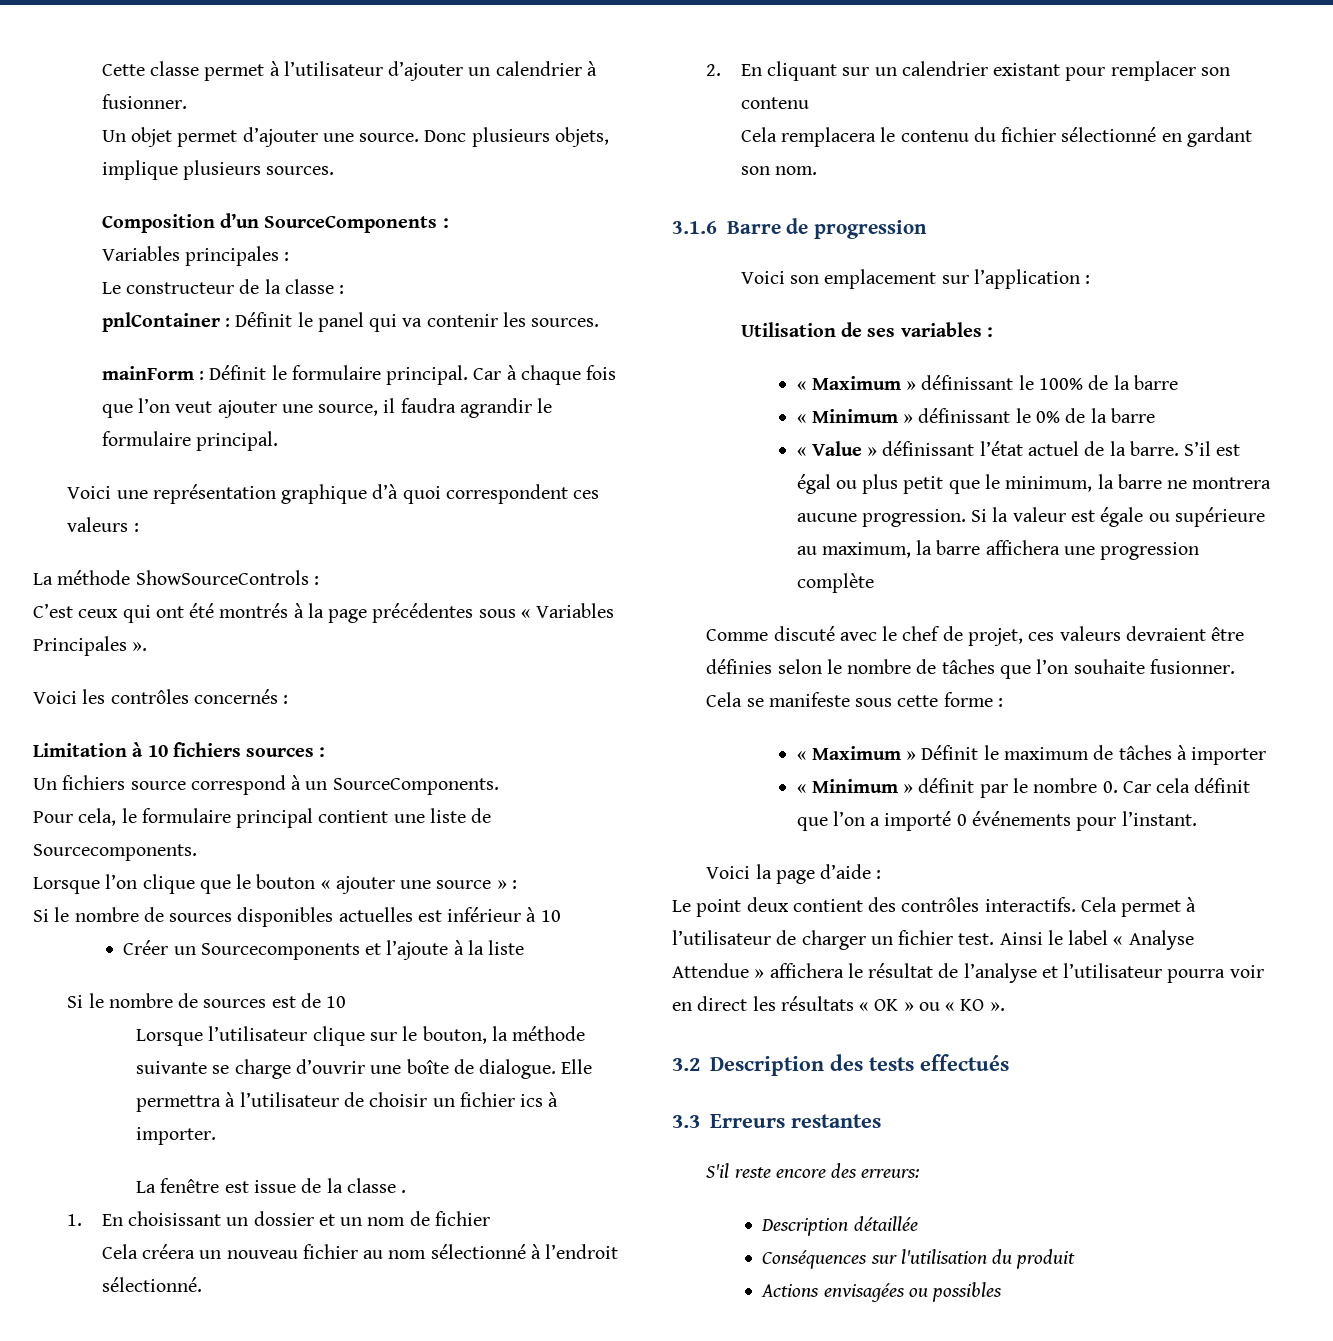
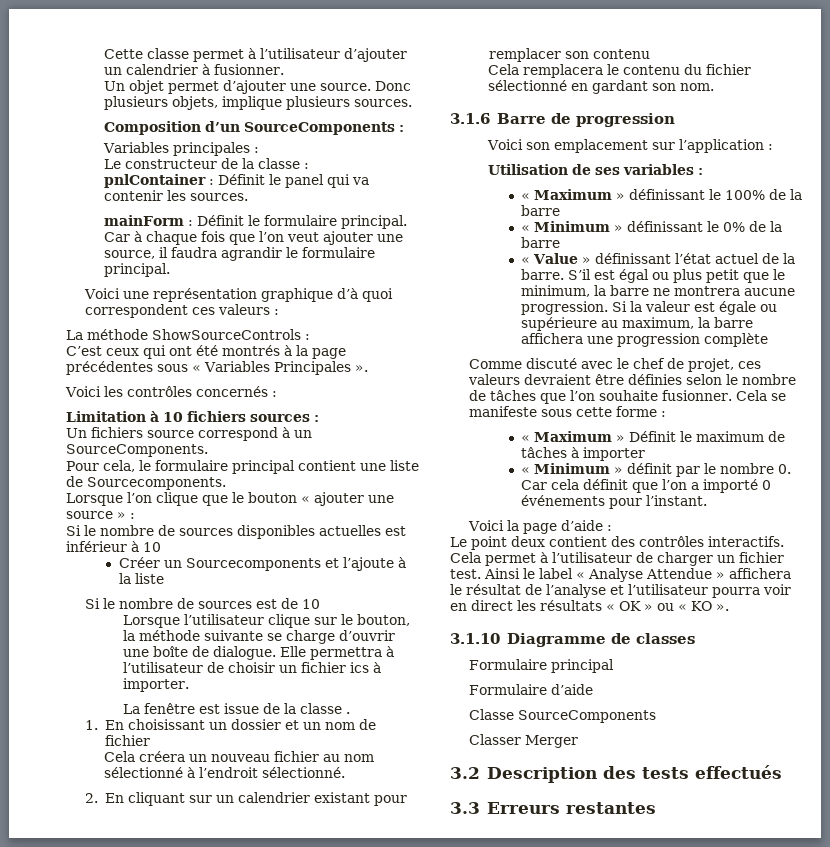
+ 3.1.10 Diagramme de classes
+ Formulaire principal
+ Formulaire d’aide
+ Classe SourceComponents
+ Classer Merger
- S'il reste encore des erreurs:
- Description détaillée
- Conséquences sur l'utilisation du produit
- Actions envisagées ou possibles

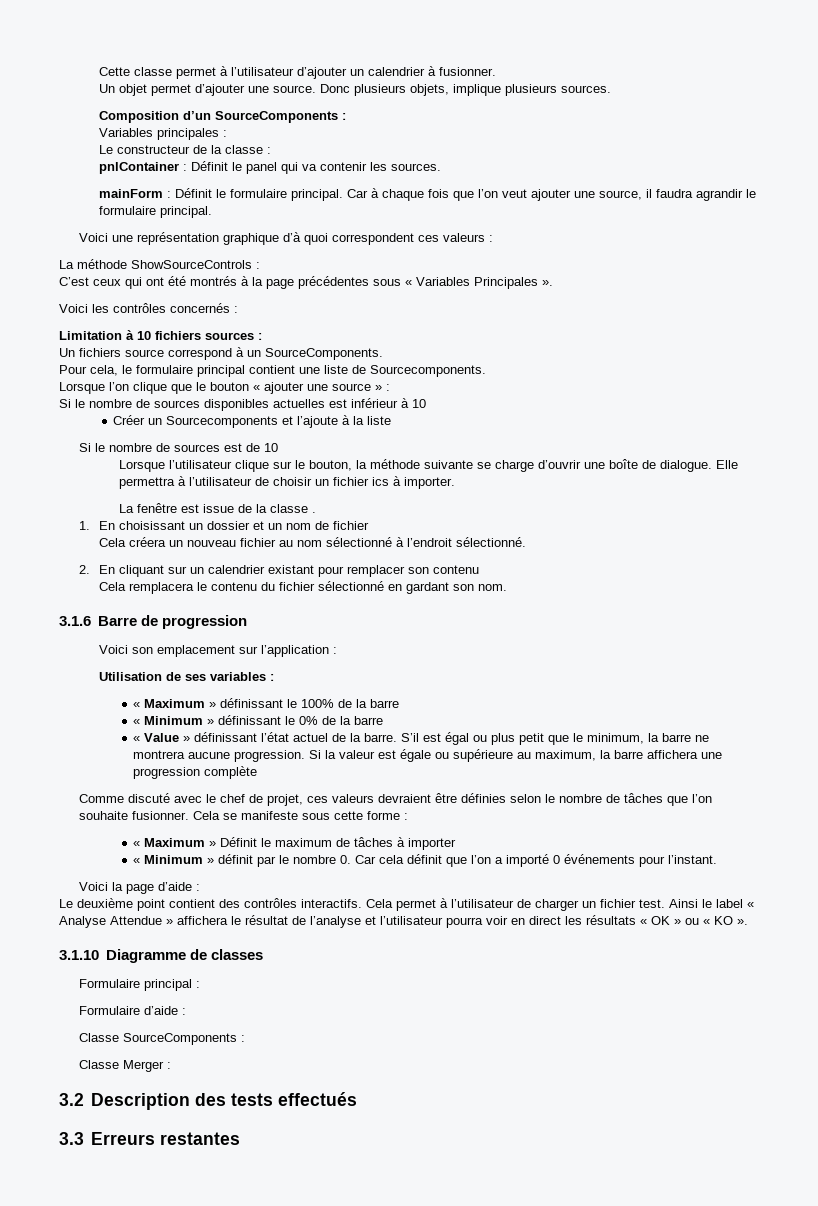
- Le point deux contient des contrôles interactifs.
+ Le deuxième point contient des contrôles interactifs.
- Formulaire principal
+ Formulaire principal :
- Formulaire d’aide
+ Formulaire d’aide :
- Classe SourceComponents
- Classer Merger
+ Classe SourceComponents :
+ Classe Merger :

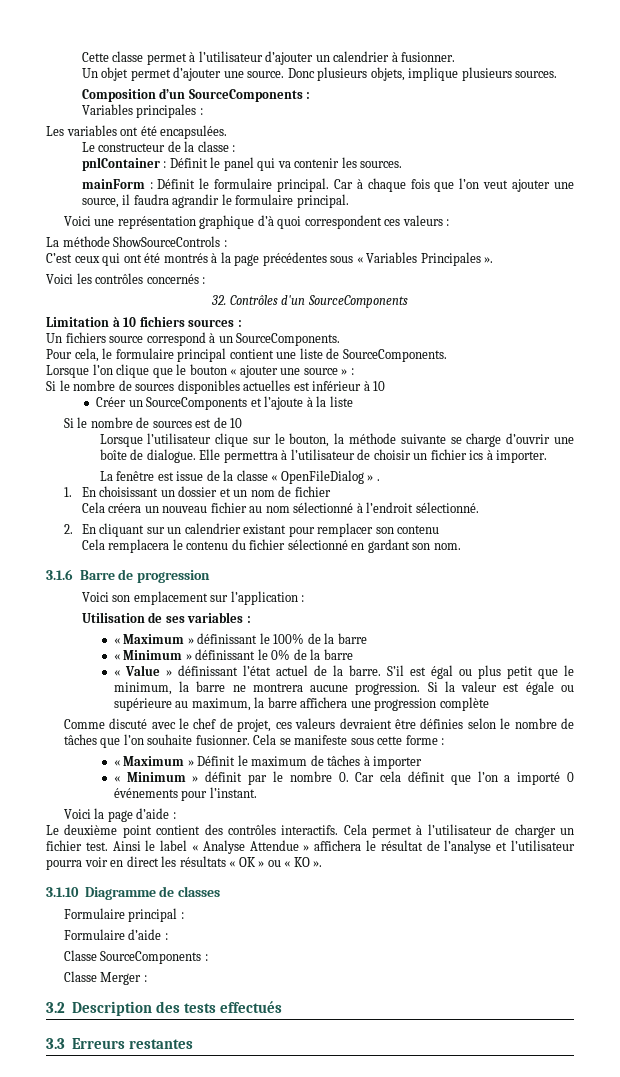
+ Les variables ont été encapsulées.
+ 32. Contrôles d'un SourceComponents
- Pour cela, le formulaire principal contient une liste de Sourcecomponents.
+ Pour cela, le formulaire principal contient une liste de SourceComponents.
- Créer un Sourcecomponents et l’ajoute à la liste
+ Créer un SourceComponents et l’ajoute à la liste
- La fenêtre est issue de la classe .
+ La fenêtre est issue de la classe « OpenFileDialog » .

